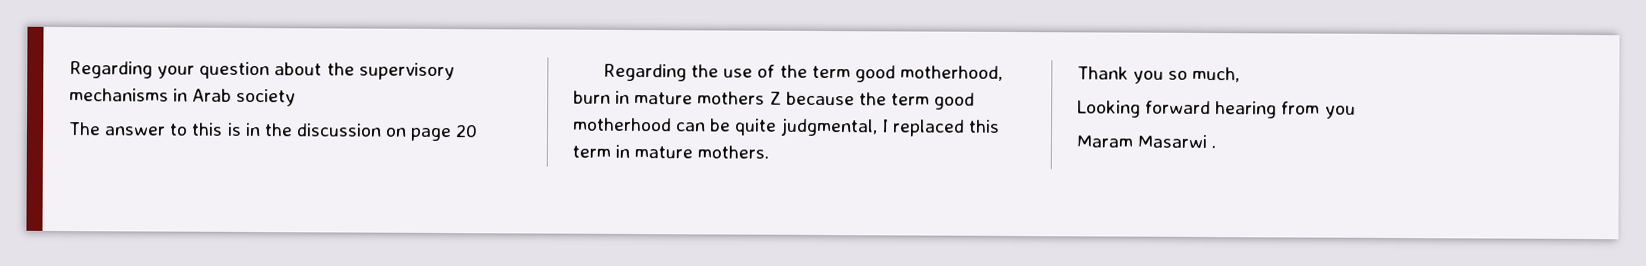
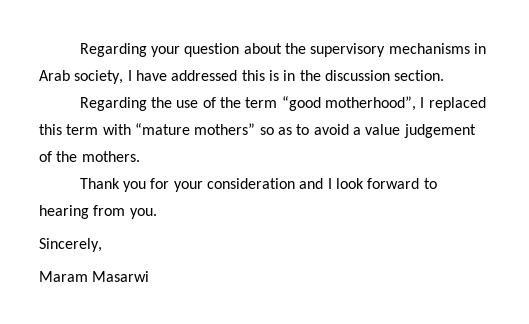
- Regarding your question about the supervisory mechanisms in Arab society
- The answer to this is in the discussion on page 20
+ Regarding your question about the supervisory mechanisms in Arab society, I have addressed this is in the discussion section.
- Regarding the use of the term good motherhood, burn in mature mothers Z because the term good motherhood can be quite judgmental, I replaced this term in mature mothers.
- Thank you so much,
- Looking forward hearing from you
+ Regarding the use of the term “good motherhood”, I replaced this term with “mature mothers” so as to avoid a value judgement of the mothers.
+ Thank you for your consideration and I look forward to hearing from you.
+ Sincerely,
- Maram Masarwi .
+ Maram Masarwi

